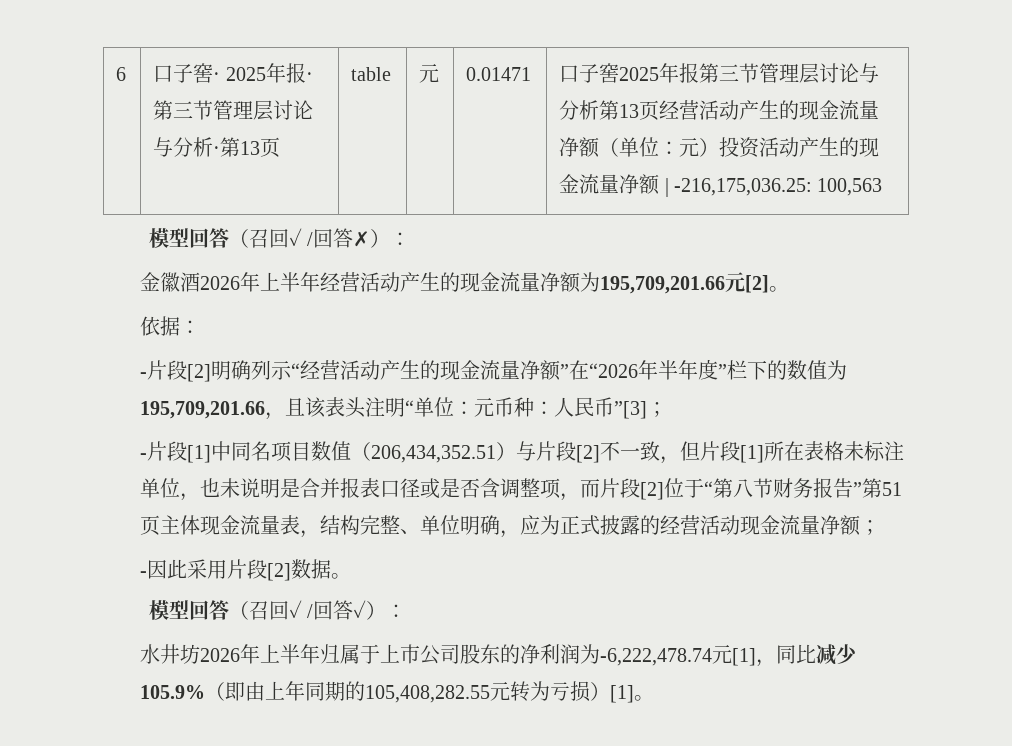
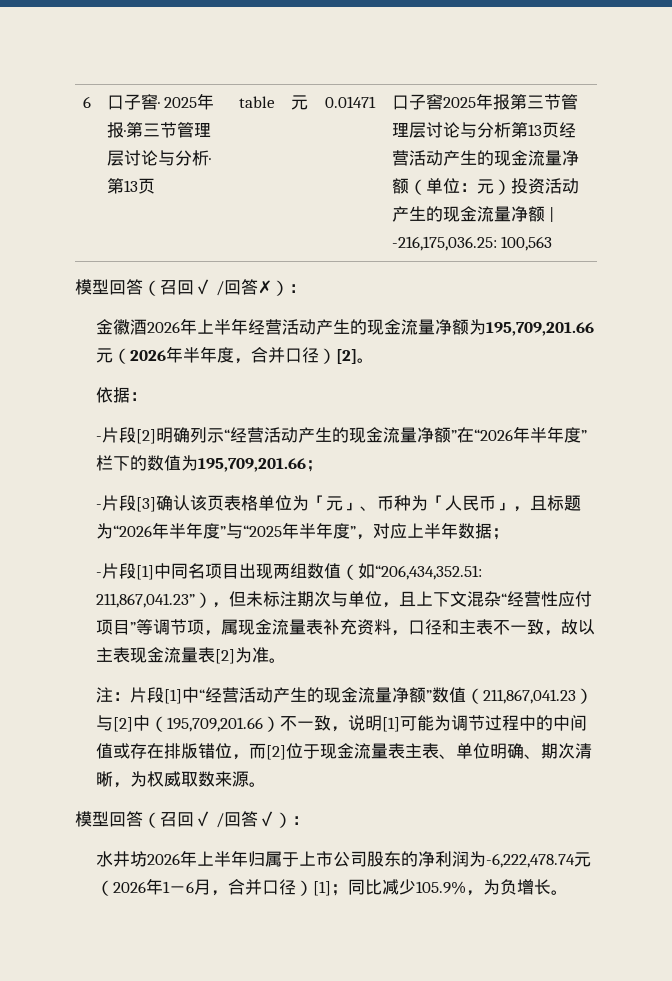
- 金徽酒2026年上半年经营活动产生的现金流量净额为195,709,201.66元[2]。
+ 金徽酒2026年上半年经营活动产生的现金流量净额为195,709,201.66元（2026年半年度，合并口径）[2]。
- -片段[2]明确列示“经营活动产生的现金流量净额”在“2026年半年度”栏下的数值为195,709,201.66，且该表头注明“单位：元币种：人民币”[3]；
+ -片段[2]明确列示“经营活动产生的现金流量净额”在“2026年半年度”栏下的数值为195,709,201.66；
+ -片段[3]确认该页表格单位为「元」、币种为「人民币」，且标题为“2026年半年度”与“2025年半年度”，对应上半年数据；
- -片段[1]中同名项目数值（206,434,352.51）与片段[2]不一致，但片段[1]所在表格未标注单位，也未说明是合并报表口径或是否含调整项，而片段[2]位于“第八节财务报告”第51页主体现金流量表，结构完整、单位明确，应为正式披露的经营活动现金流量净额；
- -因此采用片段[2]数据。
+ -片段[1]中同名项目出现两组数值（如“206,434,352.51: 211,867,041.23”），但未标注期次与单位，且上下文混杂“经营性应付项目”等调节项，属现金流量表补充资料，口径和主表不一致，故以主表现金流量表[2]为准。
+ 注：片段[1]中“经营活动产生的现金流量净额”数值（211,867,041.23）与[2]中（195,709,201.66）不一致，说明[1]可能为调节过程中的中间值或存在排版错位，而[2]位于现金流量表主表、单位明确、期次清晰，为权威取数来源。
- 水井坊2026年上半年归属于上市公司股东的净利润为-6,222,478.74元[1]，同比减少105.9%（即由上年同期的105,408,282.55元转为亏损）[1]。
+ 水井坊2026年上半年归属于上市公司股东的净利润为-6,222,478.74元（2026年1－6月，合并口径）[1]；同比减少105.9%，为负增长。

